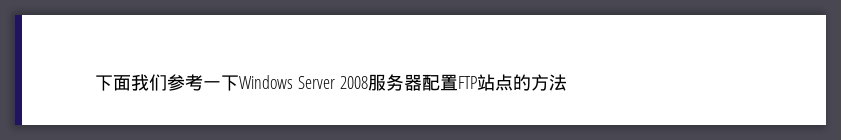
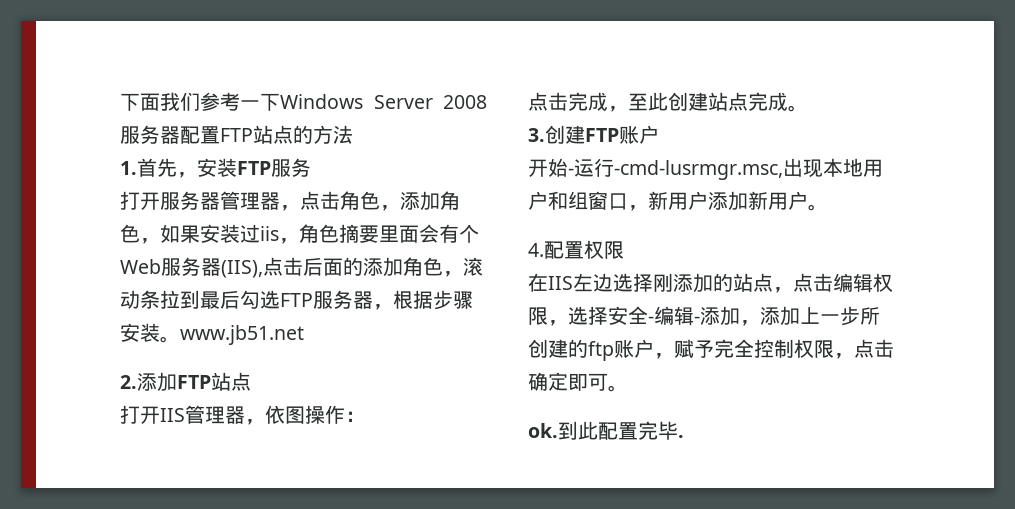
+ 1.首先，安装FTP服务
+ 打开服务器管理器，点击角色，添加角色，如果安装过iis，角色摘要里面会有个Web服务器(IIS),点击后面的添加角色，滚动条拉到最后勾选FTP服务器，根据步骤安装。www.jb51.net
+ 2.添加FTP站点
+ 打开IIS管理器，依图操作：
+ 点击完成，至此创建站点完成。
+ 3.创建FTP账户
+ 开始-运行-cmd-lusrmgr.msc,出现本地用户和组窗口，新用户添加新用户。
+ 4.配置权限
+ 在IIS左边选择刚添加的站点，点击编辑权限，选择安全-编辑-添加，添加上一步所创建的ftp账户，赋予完全控制权限，点击确定即可。
+ ok.到此配置完毕.

